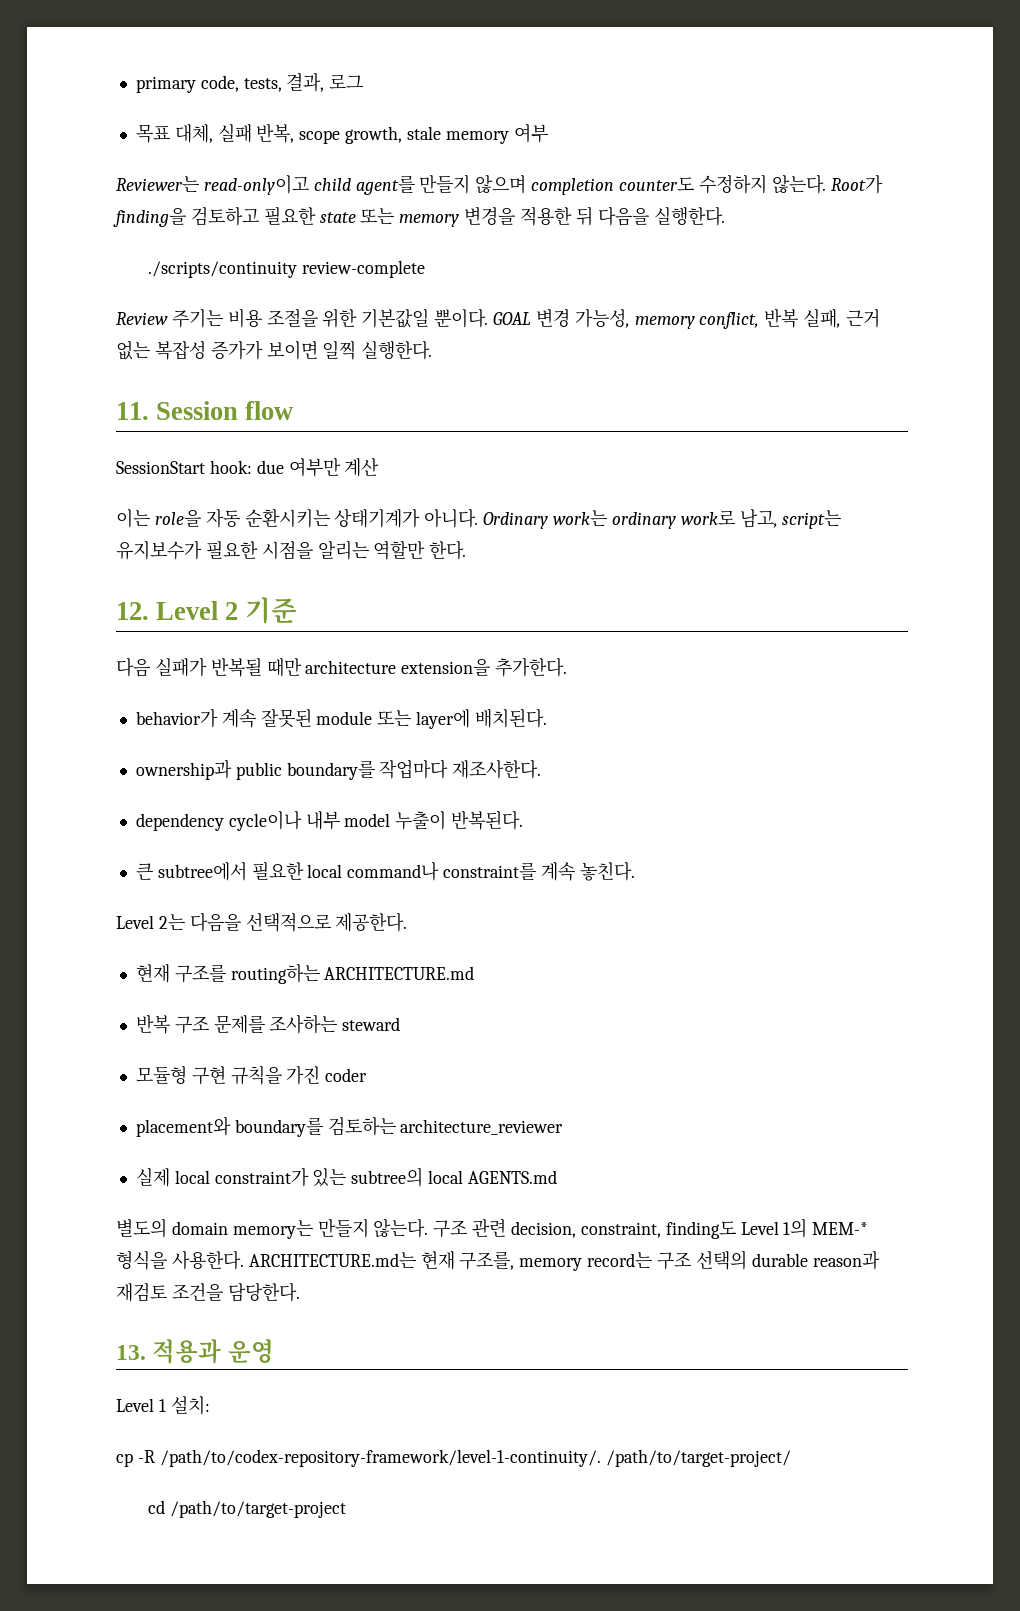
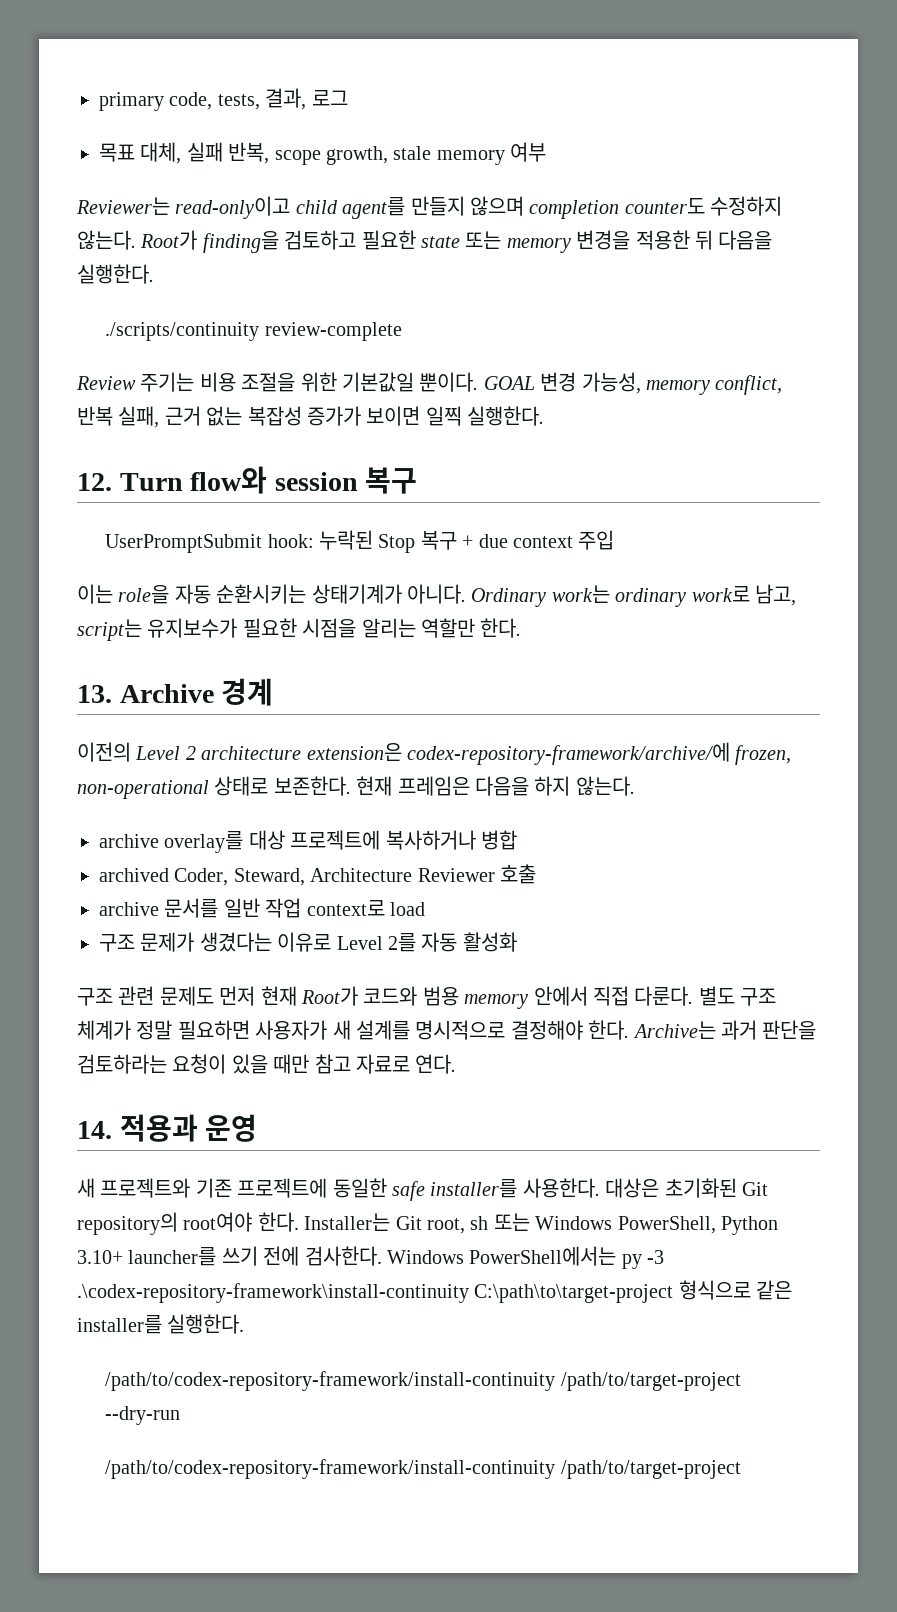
- 11. Session flow
- SessionStart hook: due 여부만 계산
+ 12. Turn flow와 session 복구
+ UserPromptSubmit hook: 누락된 Stop 복구 + due context 주입
- 12. Level 2 기준
- 다음 실패가 반복될 때만 architecture extension을 추가한다.
- behavior가 계속 잘못된 module 또는 layer에 배치된다.
- ownership과 public boundary를 작업마다 재조사한다.
- dependency cycle이나 내부 model 누출이 반복된다.
- 큰 subtree에서 필요한 local command나 constraint를 계속 놓친다.
- Level 2는 다음을 선택적으로 제공한다.
- 현재 구조를 routing하는 ARCHITECTURE.md
- 반복 구조 문제를 조사하는 steward
- 모듈형 구현 규칙을 가진 coder
- placement와 boundary를 검토하는 architecture_reviewer
- 실제 local constraint가 있는 subtree의 local AGENTS.md
- 별도의 domain memory는 만들지 않는다. 구조 관련 decision, constraint, finding도 Level 1의 MEM-* 형식을 사용한다. ARCHITECTURE.md는 현재 구조를, memory record는 구조 선택의 durable reason과 재검토 조건을 담당한다.
- 13. 적용과 운영
- Level 1 설치:
- cp -R /path/to/codex-repository-framework/level-1-continuity/. /path/to/target-project/
- cd /path/to/target-project
+ 13. Archive 경계
+ 이전의 Level 2 architecture extension은 codex-repository-framework/archive/에 frozen, non-operational 상태로 보존한다. 현재 프레임은 다음을 하지 않는다.
+ archive overlay를 대상 프로젝트에 복사하거나 병합
+ archived Coder, Steward, Architecture Reviewer 호출
+ archive 문서를 일반 작업 context로 load
+ 구조 문제가 생겼다는 이유로 Level 2를 자동 활성화
+ 구조 관련 문제도 먼저 현재 Root가 코드와 범용 memory 안에서 직접 다룬다. 별도 구조 체계가 정말 필요하면 사용자가 새 설계를 명시적으로 결정해야 한다. Archive는 과거 판단을 검토하라는 요청이 있을 때만 참고 자료로 연다.
+ 14. 적용과 운영
+ 새 프로젝트와 기존 프로젝트에 동일한 safe installer를 사용한다. 대상은 초기화된 Git repository의 root여야 한다. Installer는 Git root, sh 또는 Windows PowerShell, Python 3.10+ launcher를 쓰기 전에 검사한다. Windows PowerShell에서는 py -3 .\codex-repository-framework\install-continuity C:\path\to\target-project 형식으로 같은 installer를 실행한다.
+ /path/to/codex-repository-framework/install-continuity /path/to/target-project --dry-run
+ /path/to/codex-repository-framework/install-continuity /path/to/target-project

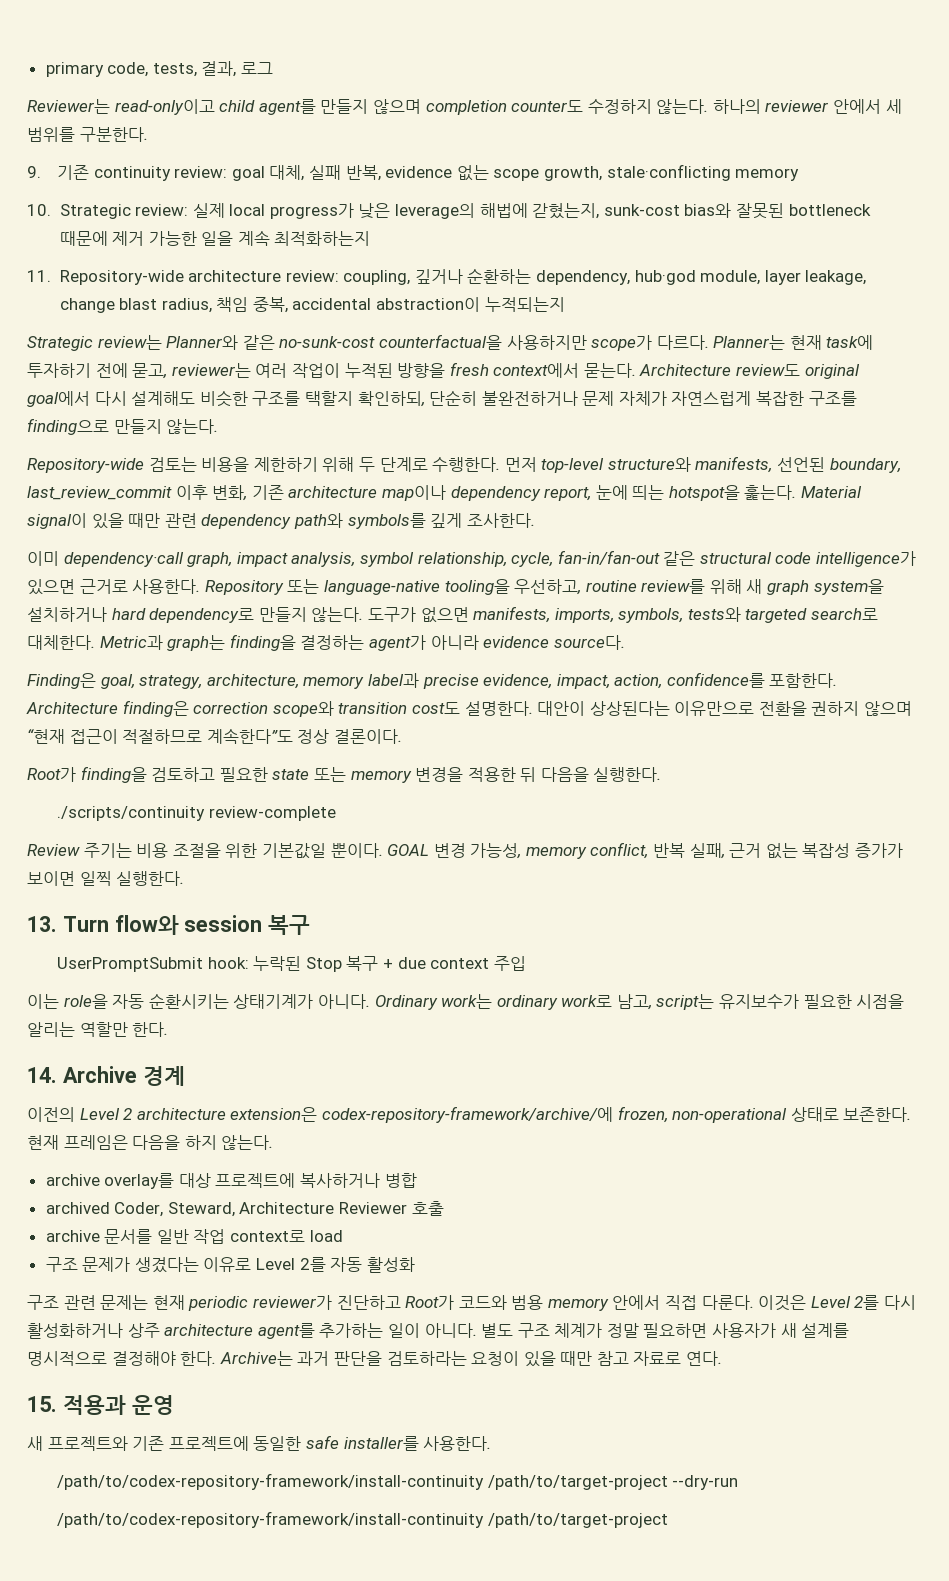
- 목표 대체, 실패 반복, scope growth, stale memory 여부
- Reviewer는 read-only이고 child agent를 만들지 않으며 completion counter도 수정하지 않는다. Root가 finding을 검토하고 필요한 state 또는 memory 변경을 적용한 뒤 다음을 실행한다.
+ Reviewer는 read-only이고 child agent를 만들지 않으며 completion counter도 수정하지 않는다. 하나의 reviewer 안에서 세 범위를 구분한다.
+ 9. 기존 continuity review: goal 대체, 실패 반복, evidence 없는 scope growth, stale·conflicting memory
+ 10. Strategic review: 실제 local progress가 낮은 leverage의 해법에 갇혔는지, sunk-cost bias와 잘못된 bottleneck 때문에 제거 가능한 일을 계속 최적화하는지
+ 11. Repository-wide architecture review: coupling, 깊거나 순환하는 dependency, hub·god module, layer leakage, change blast radius, 책임 중복, accidental abstraction이 누적되는지
+ Strategic review는 Planner와 같은 no-sunk-cost counterfactual을 사용하지만 scope가 다르다. Planner는 현재 task에 투자하기 전에 묻고, reviewer는 여러 작업이 누적된 방향을 fresh context에서 묻는다. Architecture review도 original goal에서 다시 설계해도 비슷한 구조를 택할지 확인하되, 단순히 불완전하거나 문제 자체가 자연스럽게 복잡한 구조를 finding으로 만들지 않는다.
+ Repository-wide 검토는 비용을 제한하기 위해 두 단계로 수행한다. 먼저 top-level structure와 manifests, 선언된 boundary, last_review_commit 이후 변화, 기존 architecture map이나 dependency report, 눈에 띄는 hotspot을 훑는다. Material signal이 있을 때만 관련 dependency path와 symbols를 깊게 조사한다.
+ 이미 dependency·call graph, impact analysis, symbol relationship, cycle, fan-in/fan-out 같은 structural code intelligence가 있으면 근거로 사용한다. Repository 또는 language-native tooling을 우선하고, routine review를 위해 새 graph system을 설치하거나 hard dependency로 만들지 않는다. 도구가 없으면 manifests, imports, symbols, tests와 targeted search로 대체한다. Metric과 graph는 finding을 결정하는 agent가 아니라 evidence source다.
+ Finding은 goal, strategy, architecture, memory label과 precise evidence, impact, action, confidence를 포함한다. Architecture finding은 correction scope와 transition cost도 설명한다. 대안이 상상된다는 이유만으로 전환을 권하지 않으며 “현재 접근이 적절하므로 계속한다”도 정상 결론이다.
+ Root가 finding을 검토하고 필요한 state 또는 memory 변경을 적용한 뒤 다음을 실행한다.
- 12. Turn flow와 session 복구
+ 13. Turn flow와 session 복구
- 13. Archive 경계
+ 14. Archive 경계
- 구조 관련 문제도 먼저 현재 Root가 코드와 범용 memory 안에서 직접 다룬다.
+ 구조 관련 문제는 현재 periodic reviewer가 진단하고 Root가 코드와 범용 memory 안에서 직접 다룬다.
+ 이것은 Level 2를 다시 활성화하거나 상주 architecture agent를 추가하는 일이 아니다.
- 14. 적용과 운영
+ 15. 적용과 운영
- 대상은 초기화된 Git repository의 root여야 한다. Installer는 Git root, sh 또는 Windows PowerShell, Python 3.10+ launcher를 쓰기 전에 검사한다. Windows PowerShell에서는 py -3 .\codex-repository-framework\install-continuity C:\path\to\target-project 형식으로 같은 installer를 실행한다.

